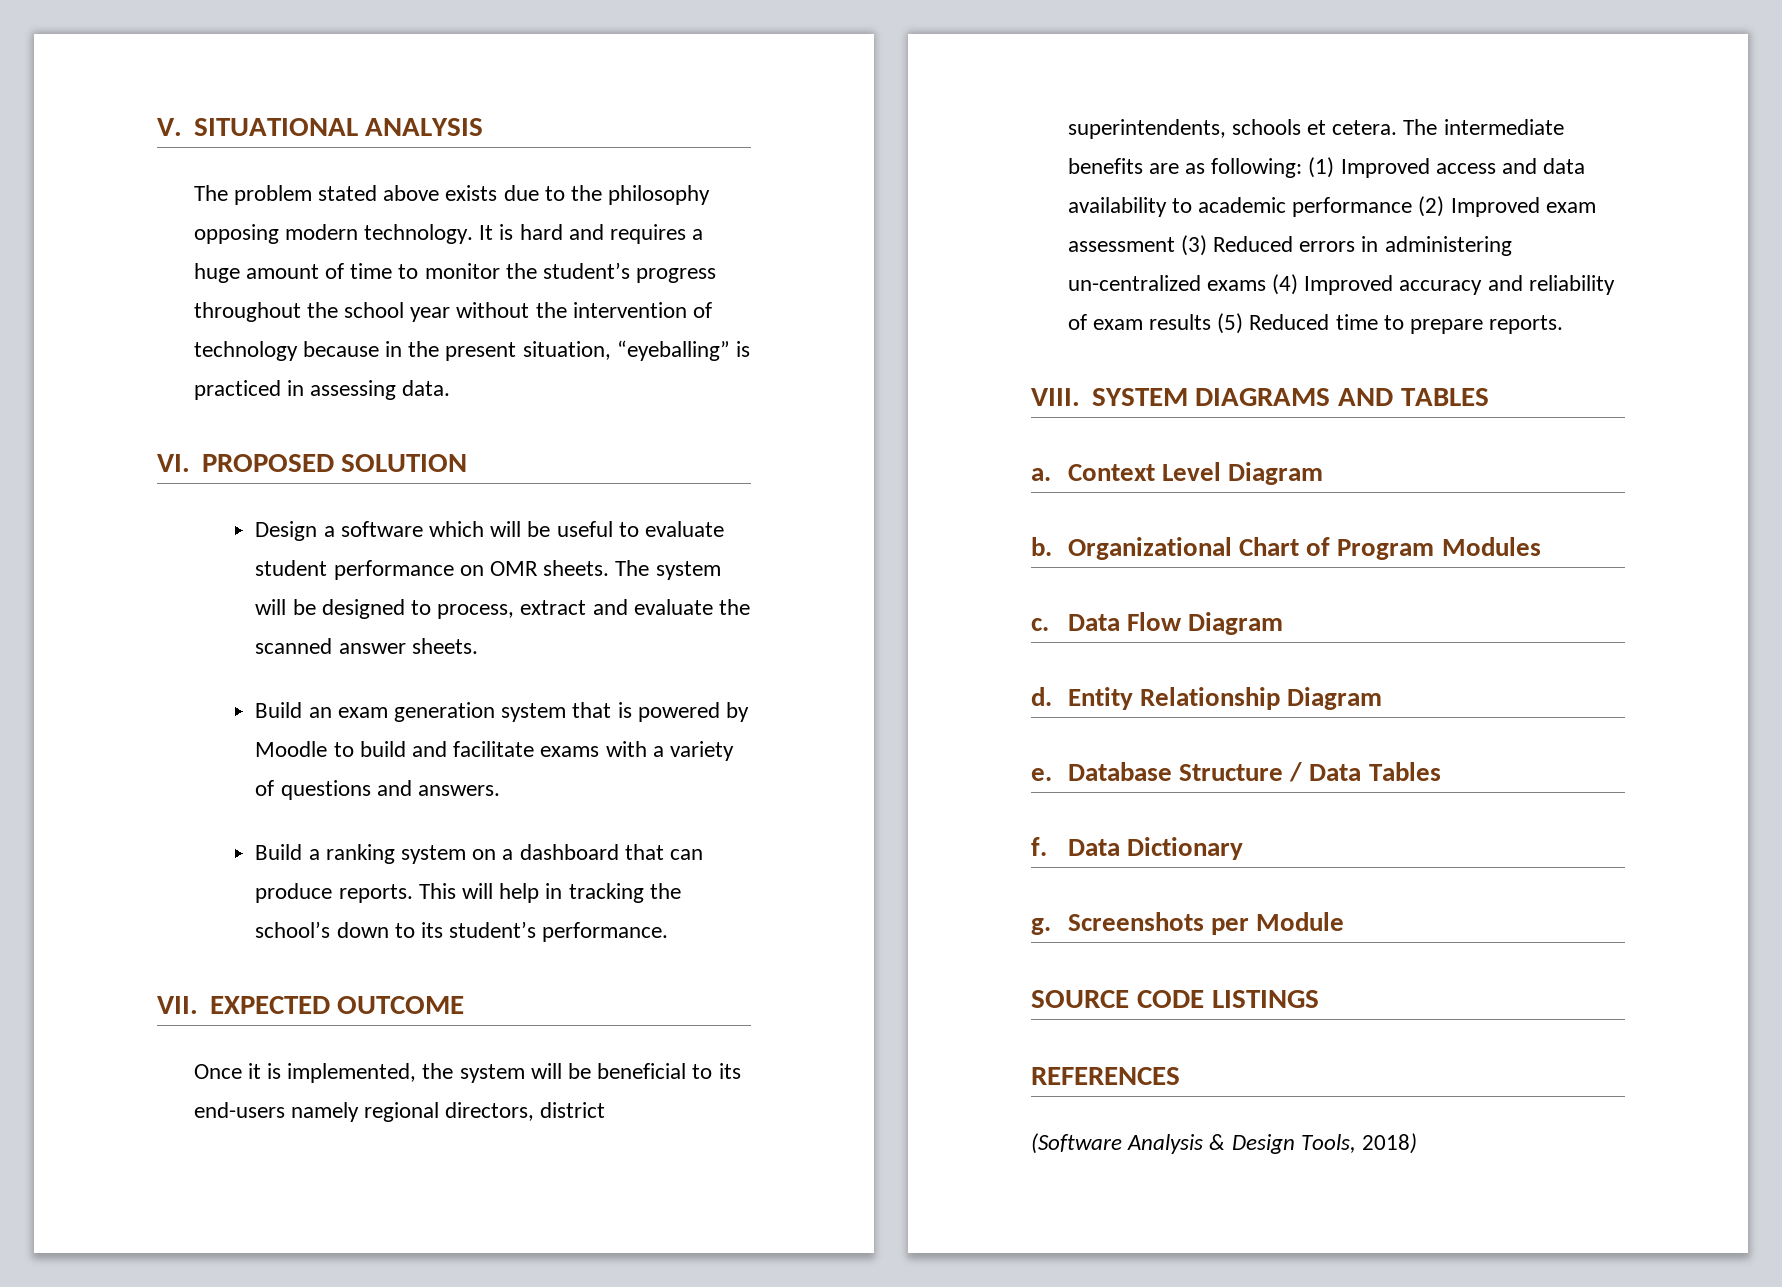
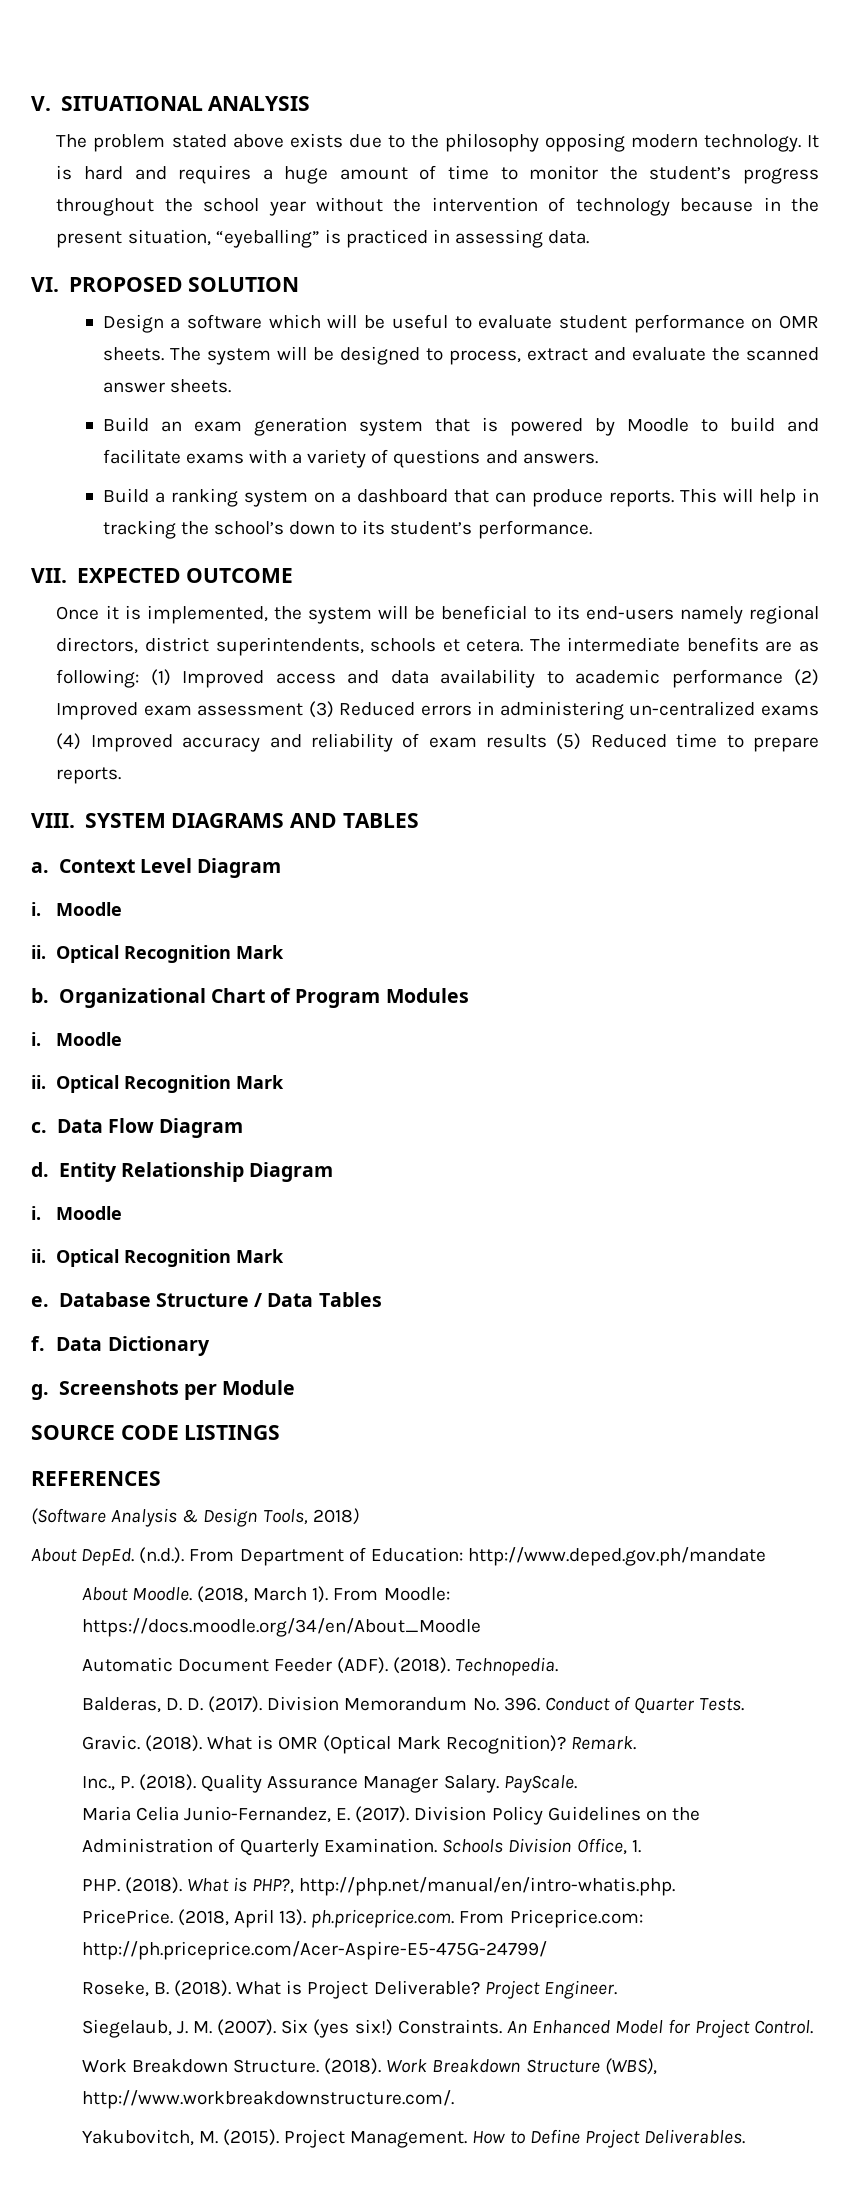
  Context Level Diagram
+ i. Moodle
+ ii. Optical Recognition Mark
  Organizational Chart of Program Modules
+ i. Moodle
+ ii. Optical Recognition Mark
  Entity Relationship Diagram
+ i. Moodle
+ ii. Optical Recognition Mark
+ About DepEd. (n.d.). From Department of Education: http://www.deped.gov.ph/mandate
+ About Moodle. (2018, March 1). From Moodle: https://docs.moodle.org/34/en/About_Moodle
+ Automatic Document Feeder (ADF). (2018). Technopedia.
+ Balderas, D. D. (2017). Division Memorandum No. 396. Conduct of Quarter Tests.
+ Gravic. (2018). What is OMR (Optical Mark Recognition)? Remark.
+ Inc., P. (2018). Quality Assurance Manager Salary. PayScale.
+ Maria Celia Junio-Fernandez, E. (2017). Division Policy Guidelines on the Administration of Quarterly Examination. Schools Division Office, 1.
+ PHP. (2018). What is PHP?, http://php.net/manual/en/intro-whatis.php.
+ PricePrice. (2018, April 13). ph.priceprice.com. From Priceprice.com: http://ph.priceprice.com/Acer-Aspire-E5-475G-24799/
+ Roseke, B. (2018). What is Project Deliverable? Project Engineer.
+ Siegelaub, J. M. (2007). Six (yes six!) Constraints. An Enhanced Model for Project Control.
+ Work Breakdown Structure. (2018). Work Breakdown Structure (WBS), http://www.workbreakdownstructure.com/.
+ Yakubovitch, M. (2015). Project Management. How to Define Project Deliverables.

